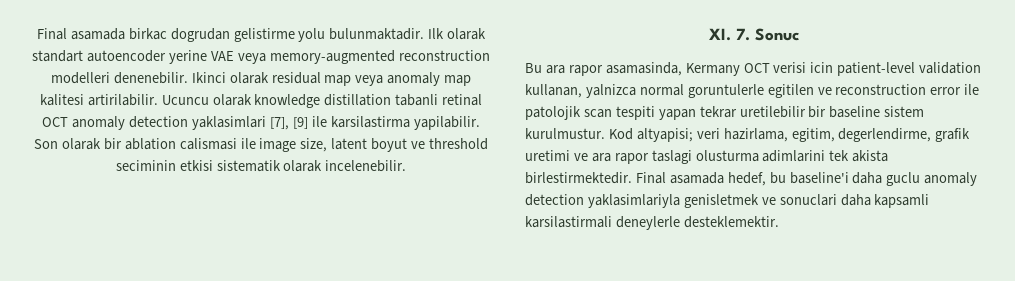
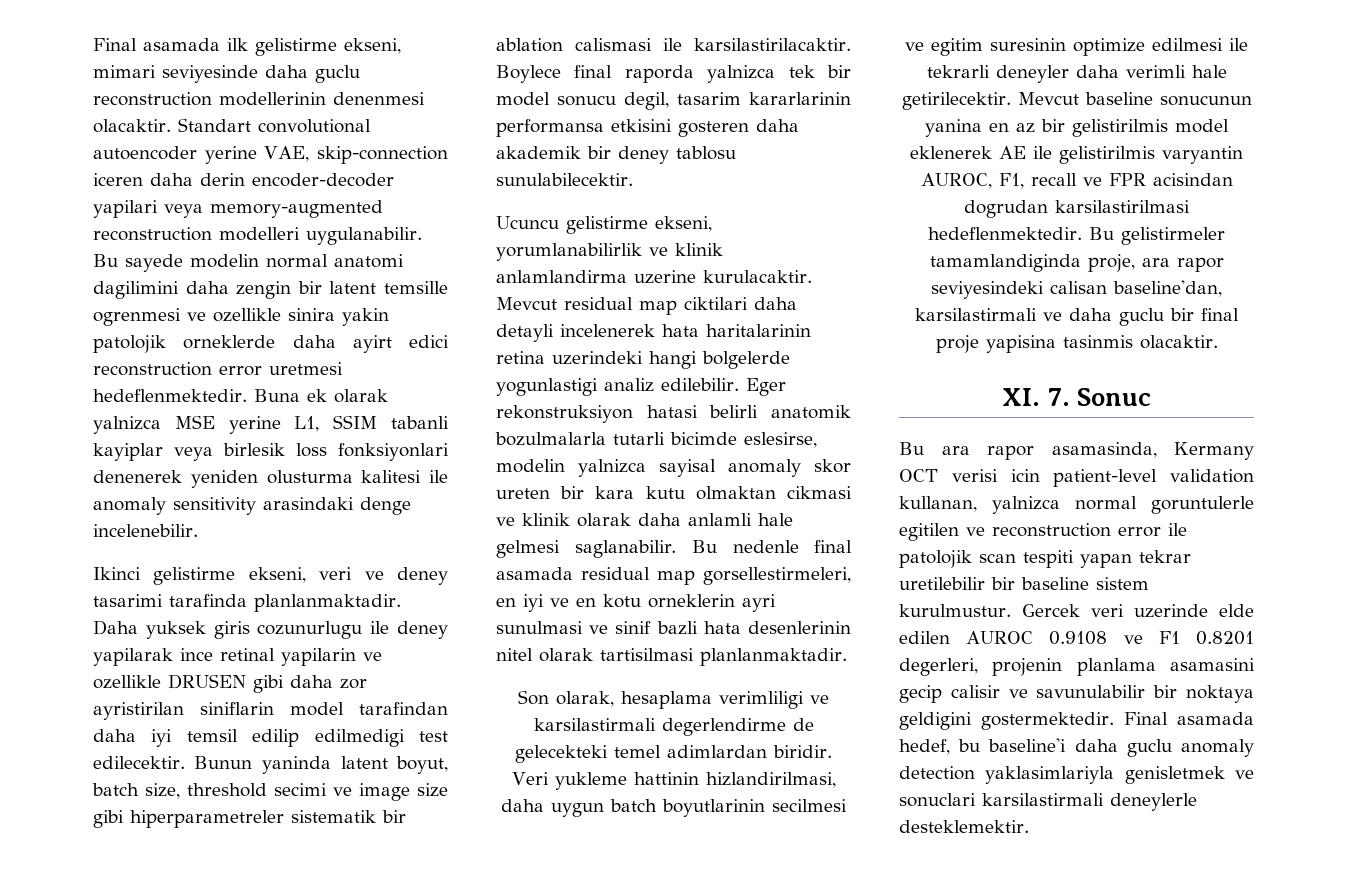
- Final asamada birkac dogrudan gelistirme yolu bulunmaktadir. Ilk olarak standart autoencoder yerine VAE veya memory-augmented reconstruction modelleri denenebilir. Ikinci olarak residual map veya anomaly map kalitesi artirilabilir. Ucuncu olarak knowledge distillation tabanli retinal OCT anomaly detection yaklasimlari [7], [9] ile karsilastirma yapilabilir. Son olarak bir ablation calismasi ile image size, latent boyut ve threshold seciminin etkisi sistematik olarak incelenebilir.
+ Final asamada ilk gelistirme ekseni, mimari seviyesinde daha guclu reconstruction modellerinin denenmesi olacaktir. Standart convolutional autoencoder yerine VAE, skip-connection iceren daha derin encoder-decoder yapilari veya memory-augmented reconstruction modelleri uygulanabilir. Bu sayede modelin normal anatomi dagilimini daha zengin bir latent temsille ogrenmesi ve ozellikle sinira yakin patolojik orneklerde daha ayirt edici reconstruction error uretmesi hedeflenmektedir. Buna ek olarak yalnizca MSE yerine L1, SSIM tabanli kayiplar veya birlesik loss fonksiyonlari denenerek yeniden olusturma kalitesi ile anomaly sensitivity arasindaki denge incelenebilir.
+ Ikinci gelistirme ekseni, veri ve deney tasarimi tarafinda planlanmaktadir. Daha yuksek giris cozunurlugu ile deney yapilarak ince retinal yapilarin ve ozellikle DRUSEN gibi daha zor ayristirilan siniflarin model tarafindan daha iyi temsil edilip edilmedigi test edilecektir. Bunun yaninda latent boyut, batch size, threshold secimi ve image size gibi hiperparametreler sistematik bir ablation calismasi ile karsilastirilacaktir. Boylece final raporda yalnizca tek bir model sonucu degil, tasarim kararlarinin performansa etkisini gosteren daha akademik bir deney tablosu sunulabilecektir.
+ Ucuncu gelistirme ekseni, yorumlanabilirlik ve klinik anlamlandirma uzerine kurulacaktir. Mevcut residual map ciktilari daha detayli incelenerek hata haritalarinin retina uzerindeki hangi bolgelerde yogunlastigi analiz edilebilir. Eger rekonstruksiyon hatasi belirli anatomik bozulmalarla tutarli bicimde eslesirse, modelin yalnizca sayisal anomaly skor ureten bir kara kutu olmaktan cikmasi ve klinik olarak daha anlamli hale gelmesi saglanabilir. Bu nedenle final asamada residual map gorsellestirmeleri, en iyi ve en kotu orneklerin ayri sunulmasi ve sinif bazli hata desenlerinin nitel olarak tartisilmasi planlanmaktadir.
+ Son olarak, hesaplama verimliligi ve karsilastirmali degerlendirme de gelecekteki temel adimlardan biridir. Veri yukleme hattinin hizlandirilmasi, daha uygun batch boyutlarinin secilmesi ve egitim suresinin optimize edilmesi ile tekrarli deneyler daha verimli hale getirilecektir. Mevcut baseline sonucunun yanina en az bir gelistirilmis model eklenerek AE ile gelistirilmis varyantin AUROC, F1, recall ve FPR acisindan dogrudan karsilastirilmasi hedeflenmektedir. Bu gelistirmeler tamamlandiginda proje, ara rapor seviyesindeki calisan baseline'dan, karsilastirmali ve daha guclu bir final proje yapisina tasinmis olacaktir.
- Kod altyapisi; veri hazirlama, egitim, degerlendirme, grafik uretimi ve ara rapor taslagi olusturma adimlarini tek akista birlestirmektedir.
+ Gercek veri uzerinde elde edilen AUROC 0.9108 ve F1 0.8201 degerleri, projenin planlama asamasini gecip calisir ve savunulabilir bir noktaya geldigini gostermektedir.
- Final asamada hedef, bu baseline'i daha guclu anomaly detection yaklasimlariyla genisletmek ve sonuclari daha kapsamli karsilastirmali deneylerle desteklemektir.
+ Final asamada hedef, bu baseline'i daha guclu anomaly detection yaklasimlariyla genisletmek ve sonuclari karsilastirmali deneylerle desteklemektir.

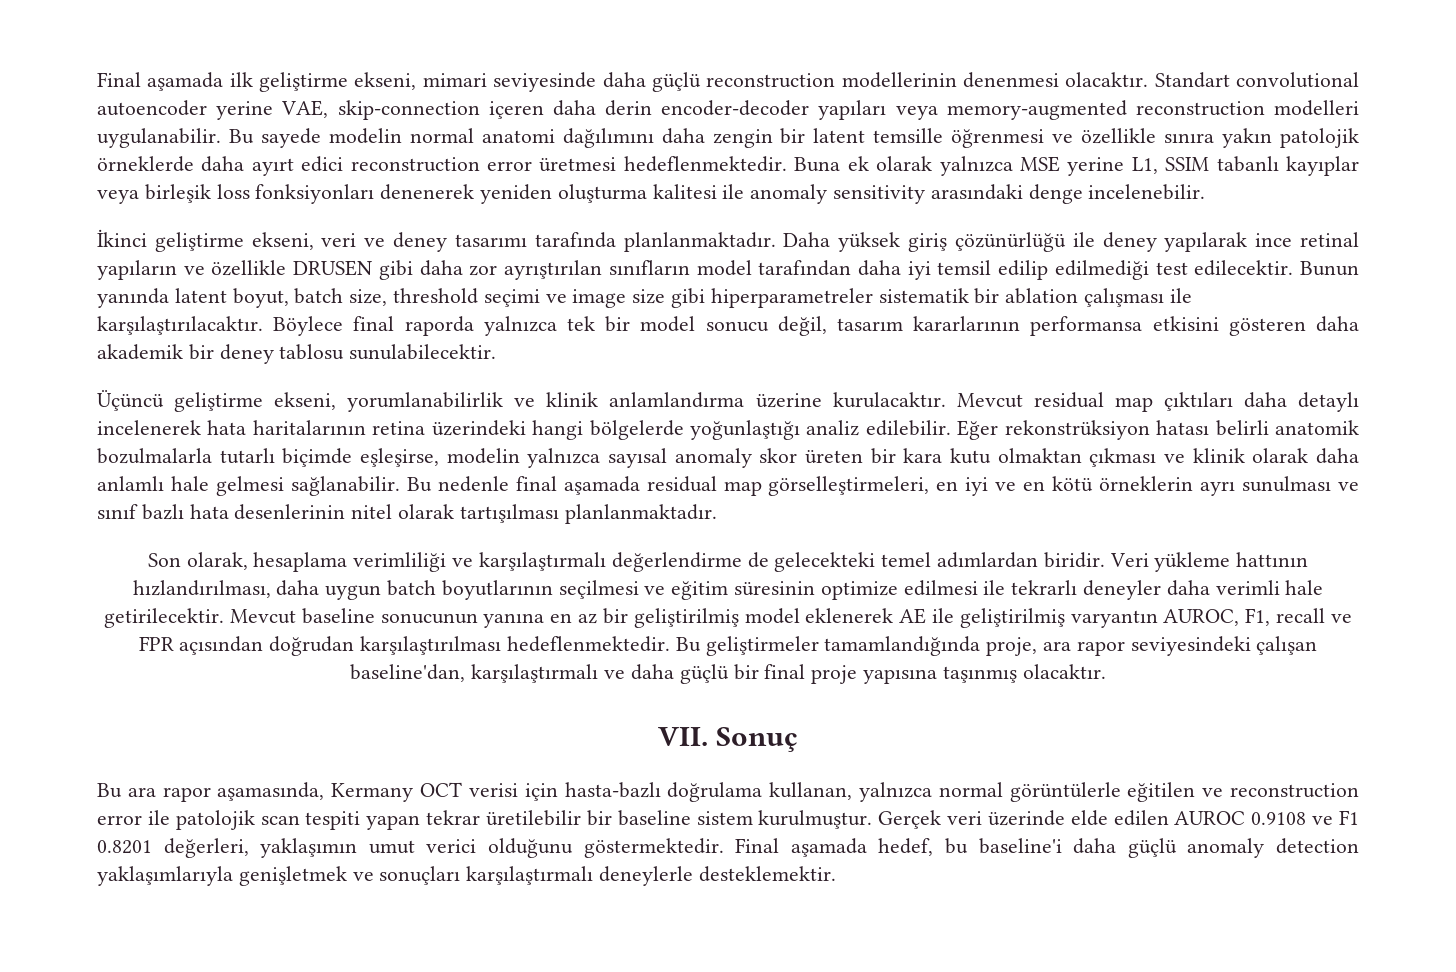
- Final asamada ilk gelistirme ekseni, mimari seviyesinde daha guclu reconstruction modellerinin denenmesi olacaktir.
+ Final aşamada ilk geliştirme ekseni, mimari seviyesinde daha güçlü reconstruction modellerinin denenmesi olacaktır.
- Standart convolutional autoencoder yerine VAE, skip-connection iceren daha derin encoder-decoder yapilari veya memory-augmented reconstruction modelleri uygulanabilir.
+ Standart convolutional autoencoder yerine VAE, skip-connection içeren daha derin encoder-decoder yapıları veya memory-augmented reconstruction modelleri uygulanabilir.
- Bu sayede modelin normal anatomi dagilimini daha zengin bir latent temsille ogrenmesi ve ozellikle sinira yakin patolojik orneklerde daha ayirt edici reconstruction error uretmesi hedeflenmektedir.
+ Bu sayede modelin normal anatomi dağılımını daha zengin bir latent temsille öğrenmesi ve özellikle sınıra yakın patolojik örneklerde daha ayırt edici reconstruction error üretmesi hedeflenmektedir.
- Buna ek olarak yalnizca MSE yerine L1, SSIM tabanli kayiplar veya birlesik loss fonksiyonlari denenerek yeniden olusturma kalitesi ile anomaly sensitivity arasindaki denge incelenebilir.
+ Buna ek olarak yalnızca MSE yerine L1, SSIM tabanlı kayıplar veya birleşik loss fonksiyonları denenerek yeniden oluşturma kalitesi ile anomaly sensitivity arasındaki denge incelenebilir.
- Ikinci gelistirme ekseni, veri ve deney tasarimi tarafinda planlanmaktadir. Daha yuksek giris cozunurlugu ile deney yapilarak ince retinal yapilarin ve ozellikle DRUSEN gibi daha zor ayristirilan siniflarin model tarafindan daha iyi temsil edilip edilmedigi test edilecektir.
+ İkinci geliştirme ekseni, veri ve deney tasarımı tarafında planlanmaktadır. Daha yüksek giriş çözünürlüğü ile deney yapılarak ince retinal yapıların ve özellikle DRUSEN gibi daha zor ayrıştırılan sınıfların model tarafından daha iyi temsil edilip edilmediği test edilecektir.
- Bunun yaninda latent boyut, batch size, threshold secimi ve image size gibi hiperparametreler sistematik bir ablation calismasi ile karsilastirilacaktir. Boylece final raporda yalnizca tek bir model sonucu degil, tasarim kararlarinin performansa etkisini gosteren daha akademik bir deney tablosu sunulabilecektir.
+ Bunun yanında latent boyut, batch size, threshold seçimi ve image size gibi hiperparametreler sistematik bir ablation çalışması ile karşılaştırılacaktır. Böylece final raporda yalnızca tek bir model sonucu değil, tasarım kararlarının performansa etkisini gösteren daha akademik bir deney tablosu sunulabilecektir.
- Ucuncu gelistirme ekseni, yorumlanabilirlik ve klinik anlamlandirma uzerine kurulacaktir. Mevcut residual map ciktilari daha detayli incelenerek hata haritalarinin retina uzerindeki hangi bolgelerde yogunlastigi analiz edilebilir. Eger rekonstruksiyon hatasi belirli anatomik bozulmalarla tutarli bicimde eslesirse, modelin yalnizca sayisal anomaly skor ureten bir kara kutu olmaktan cikmasi ve klinik olarak daha anlamli hale gelmesi saglanabilir.
+ Üçüncü geliştirme ekseni, yorumlanabilirlik ve klinik anlamlandırma üzerine kurulacaktır. Mevcut residual map çıktıları daha detaylı incelenerek hata haritalarının retina üzerindeki hangi bölgelerde yoğunlaştığı analiz edilebilir. Eğer rekonstrüksiyon hatası belirli anatomik bozulmalarla tutarlı biçimde eşleşirse, modelin yalnızca sayısal anomaly skor üreten bir kara kutu olmaktan çıkması ve klinik olarak daha anlamlı hale gelmesi sağlanabilir.
- Bu nedenle final asamada residual map gorsellestirmeleri, en iyi ve en kotu orneklerin ayri sunulmasi ve sinif bazli hata desenlerinin nitel olarak tartisilmasi planlanmaktadir.
+ Bu nedenle final aşamada residual map görselleştirmeleri, en iyi ve en kötü örneklerin ayrı sunulması ve sınıf bazlı hata desenlerinin nitel olarak tartışılması planlanmaktadır.
- Son olarak, hesaplama verimliligi ve karsilastirmali degerlendirme de gelecekteki temel adimlardan biridir.
+ Son olarak, hesaplama verimliliği ve karşılaştırmalı değerlendirme de gelecekteki temel adımlardan biridir.
- Veri yukleme hattinin hizlandirilmasi, daha uygun batch boyutlarinin secilmesi ve egitim suresinin optimize edilmesi ile tekrarli deneyler daha verimli hale getirilecektir.
+ Veri yükleme hattının hızlandırılması, daha uygun batch boyutlarının seçilmesi ve eğitim süresinin optimize edilmesi ile tekrarlı deneyler daha verimli hale getirilecektir.
- Mevcut baseline sonucunun yanina en az bir gelistirilmis model eklenerek AE ile gelistirilmis varyantin AUROC, F1, recall ve FPR acisindan dogrudan karsilastirilmasi hedeflenmektedir. Bu gelistirmeler tamamlandiginda proje, ara rapor seviyesindeki calisan baseline'dan, karsilastirmali ve daha guclu bir final proje yapisina tasinmis olacaktir.
- XI. 7. Sonuc
+ Mevcut baseline sonucunun yanına en az bir geliştirilmiş model eklenerek AE ile geliştirilmiş varyantın AUROC, F1, recall ve FPR açısından doğrudan karşılaştırılması hedeflenmektedir. Bu geliştirmeler tamamlandığında proje, ara rapor seviyesindeki çalışan baseline'dan, karşılaştırmalı ve daha güçlü bir final proje yapısına taşınmış olacaktır.
+ VII. Sonuç
- Bu ara rapor asamasinda, Kermany OCT verisi icin patient-level validation kullanan, yalnizca normal goruntulerle egitilen ve reconstruction error ile patolojik scan tespiti yapan tekrar uretilebilir bir baseline sistem kurulmustur. Gercek veri uzerinde elde edilen AUROC 0.9108 ve F1 0.8201 degerleri, projenin planlama asamasini gecip calisir ve savunulabilir bir noktaya geldigini gostermektedir. Final asamada hedef, bu baseline'i daha guclu anomaly detection yaklasimlariyla genisletmek ve sonuclari karsilastirmali deneylerle desteklemektir.
+ Bu ara rapor aşamasında, Kermany OCT verisi için hasta-bazlı doğrulama kullanan, yalnızca normal görüntülerle eğitilen ve reconstruction error ile patolojik scan tespiti yapan tekrar üretilebilir bir baseline sistem kurulmuştur. Gerçek veri üzerinde elde edilen AUROC 0.9108 ve F1 0.8201 değerleri, yaklaşımın umut verici olduğunu göstermektedir. Final aşamada hedef, bu baseline'i daha güçlü anomaly detection yaklaşımlarıyla genişletmek ve sonuçları karşılaştırmalı deneylerle desteklemektir.

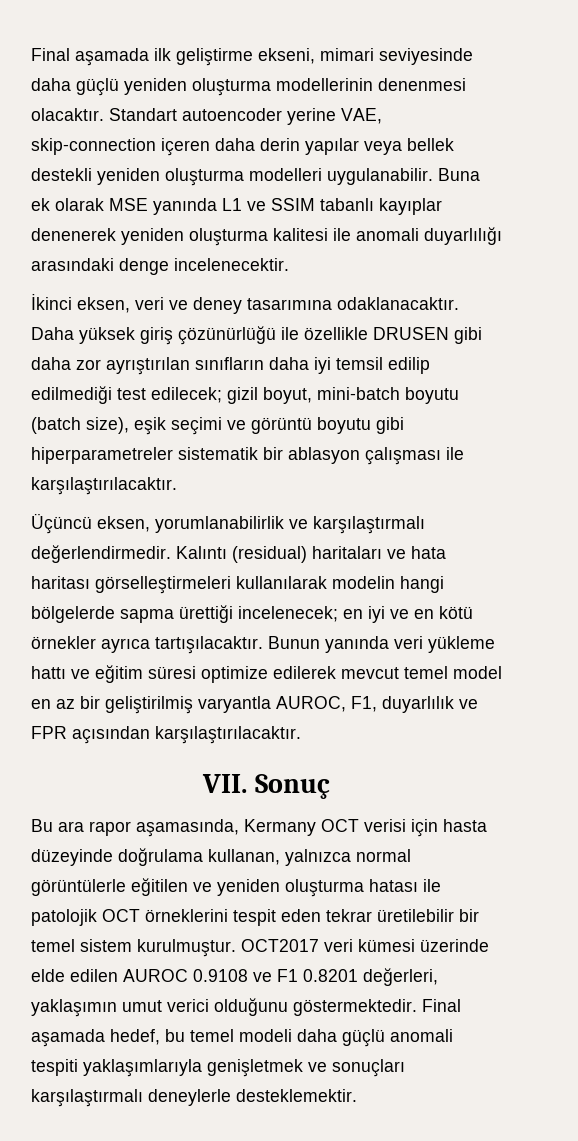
- Final aşamada ilk geliştirme ekseni, mimari seviyesinde daha güçlü reconstruction modellerinin denenmesi olacaktır.
+ Final aşamada ilk geliştirme ekseni, mimari seviyesinde daha güçlü yeniden oluşturma modellerinin denenmesi olacaktır.
- Standart convolutional autoencoder yerine VAE, skip-connection içeren daha derin encoder-decoder yapıları veya memory-augmented reconstruction modelleri uygulanabilir. Bu sayede modelin normal anatomi dağılımını daha zengin bir latent temsille öğrenmesi ve özellikle sınıra yakın patolojik örneklerde daha ayırt edici reconstruction error üretmesi hedeflenmektedir. Buna ek olarak yalnızca MSE yerine L1, SSIM tabanlı kayıplar veya birleşik loss fonksiyonları denenerek yeniden oluşturma kalitesi ile anomaly sensitivity arasındaki denge incelenebilir.
+ Standart autoencoder yerine VAE, skip-connection içeren daha derin yapılar veya bellek destekli yeniden oluşturma modelleri uygulanabilir. Buna ek olarak MSE yanında L1 ve SSIM tabanlı kayıplar denenerek yeniden oluşturma kalitesi ile anomali duyarlılığı arasındaki denge incelenecektir.
- İkinci geliştirme ekseni, veri ve deney tasarımı tarafında planlanmaktadır.
+ İkinci eksen, veri ve deney tasarımına odaklanacaktır.
- Daha yüksek giriş çözünürlüğü ile deney yapılarak ince retinal yapıların ve özellikle DRUSEN gibi daha zor ayrıştırılan sınıfların model tarafından daha iyi temsil edilip edilmediği test edilecektir. Bunun yanında latent boyut, batch size, threshold seçimi ve image size gibi hiperparametreler sistematik bir ablation çalışması ile karşılaştırılacaktır. Böylece final raporda yalnızca tek bir model sonucu değil, tasarım kararlarının performansa etkisini gösteren daha akademik bir deney tablosu sunulabilecektir.
- Üçüncü geliştirme ekseni, yorumlanabilirlik ve klinik anlamlandırma üzerine kurulacaktır. Mevcut residual map çıktıları daha detaylı incelenerek hata haritalarının retina üzerindeki hangi bölgelerde yoğunlaştığı analiz edilebilir. Eğer rekonstrüksiyon hatası belirli anatomik bozulmalarla tutarlı biçimde eşleşirse, modelin yalnızca sayısal anomaly skor üreten bir kara kutu olmaktan çıkması ve klinik olarak daha anlamlı hale gelmesi sağlanabilir. Bu nedenle final aşamada residual map görselleştirmeleri, en iyi ve en kötü örneklerin ayrı sunulması ve sınıf bazlı hata desenlerinin nitel olarak tartışılması planlanmaktadır.
- Son olarak, hesaplama verimliliği ve karşılaştırmalı değerlendirme de gelecekteki temel adımlardan biridir. Veri yükleme hattının hızlandırılması, daha uygun batch boyutlarının seçilmesi ve eğitim süresinin optimize edilmesi ile tekrarlı deneyler daha verimli hale getirilecektir. Mevcut baseline sonucunun yanına en az bir geliştirilmiş model eklenerek AE ile geliştirilmiş varyantın AUROC, F1, recall ve FPR açısından doğrudan karşılaştırılması hedeflenmektedir. Bu geliştirmeler tamamlandığında proje, ara rapor seviyesindeki çalışan baseline'dan, karşılaştırmalı ve daha güçlü bir final proje yapısına taşınmış olacaktır.
+ Daha yüksek giriş çözünürlüğü ile özellikle DRUSEN gibi daha zor ayrıştırılan sınıfların daha iyi temsil edilip edilmediği test edilecek; gizil boyut, mini-batch boyutu (batch size), eşik seçimi ve görüntü boyutu gibi hiperparametreler sistematik bir ablasyon çalışması ile karşılaştırılacaktır.
+ Üçüncü eksen, yorumlanabilirlik ve karşılaştırmalı değerlendirmedir. Kalıntı (residual) haritaları ve hata haritası görselleştirmeleri kullanılarak modelin hangi bölgelerde sapma ürettiği incelenecek; en iyi ve en kötü örnekler ayrıca tartışılacaktır. Bunun yanında veri yükleme hattı ve eğitim süresi optimize edilerek mevcut temel model en az bir geliştirilmiş varyantla AUROC, F1, duyarlılık ve FPR açısından karşılaştırılacaktır.
- Bu ara rapor aşamasında, Kermany OCT verisi için hasta-bazlı doğrulama kullanan, yalnızca normal görüntülerle eğitilen ve reconstruction error ile patolojik scan tespiti yapan tekrar üretilebilir bir baseline sistem kurulmuştur.
+ Bu ara rapor aşamasında, Kermany OCT verisi için hasta düzeyinde doğrulama kullanan, yalnızca normal görüntülerle eğitilen ve yeniden oluşturma hatası ile patolojik OCT örneklerini tespit eden tekrar üretilebilir bir temel sistem kurulmuştur.
- Gerçek veri üzerinde elde edilen AUROC 0.9108 ve F1 0.8201 değerleri, yaklaşımın umut verici olduğunu göstermektedir.
+ OCT2017 veri kümesi üzerinde elde edilen AUROC 0.9108 ve F1 0.8201 değerleri, yaklaşımın umut verici olduğunu göstermektedir.
- Final aşamada hedef, bu baseline'i daha güçlü anomaly detection yaklaşımlarıyla genişletmek ve sonuçları karşılaştırmalı deneylerle desteklemektir.
+ Final aşamada hedef, bu temel modeli daha güçlü anomali tespiti yaklaşımlarıyla genişletmek ve sonuçları karşılaştırmalı deneylerle desteklemektir.

